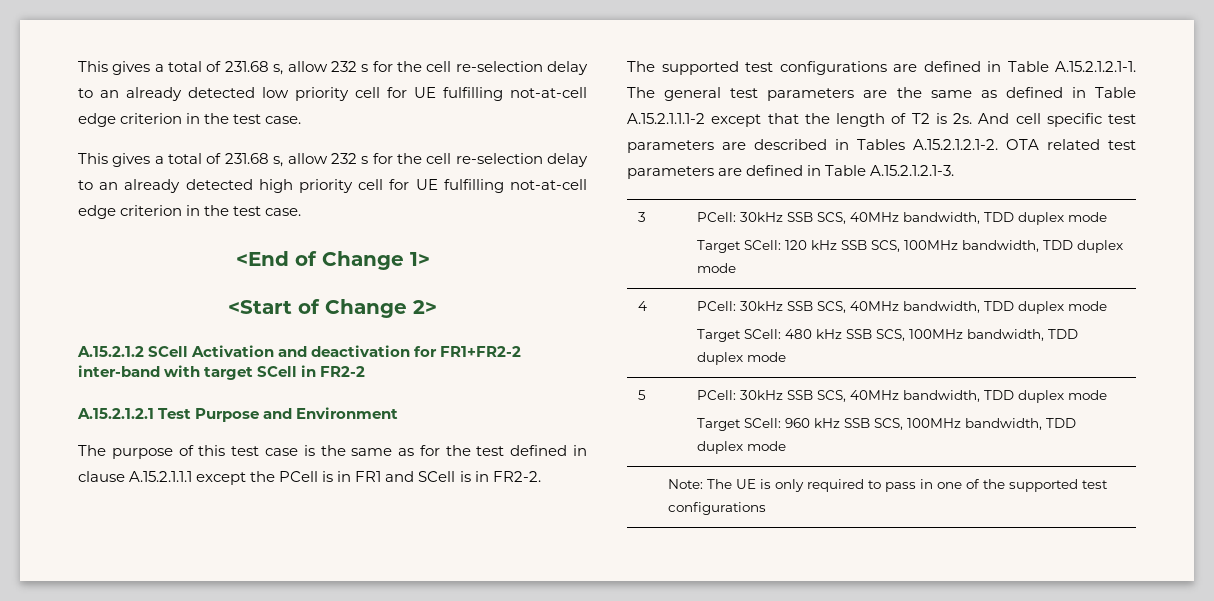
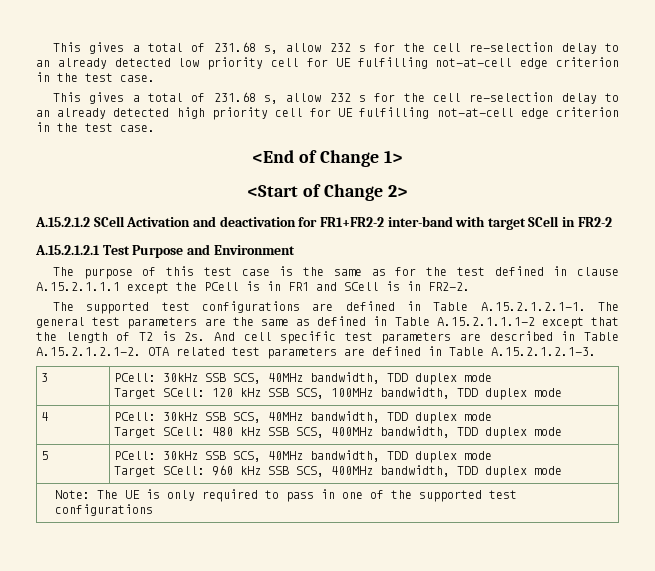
- And cell specific test parameters are described in Tables A.15.2.1.2.1-2. OTA related test parameters are defined in Table A.15.2.1.2.1-3.
+ And cell specific test parameters are described in Table A.15.2.1.2.1-2. OTA related test parameters are defined in Table A.15.2.1.2.1-3.
  4 | PCell: 30kHz SSB SCS, 40MHz bandwidth, TDD duplex mode
- Target SCell: 480 kHz SSB SCS, 100MHz bandwidth, TDD duplex mode
+ Target SCell: 480 kHz SSB SCS, 400MHz bandwidth, TDD duplex mode
  5 | PCell: 30kHz SSB SCS, 40MHz bandwidth, TDD duplex mode
- Target SCell: 960 kHz SSB SCS, 100MHz bandwidth, TDD duplex mode
+ Target SCell: 960 kHz SSB SCS, 400MHz bandwidth, TDD duplex mode

